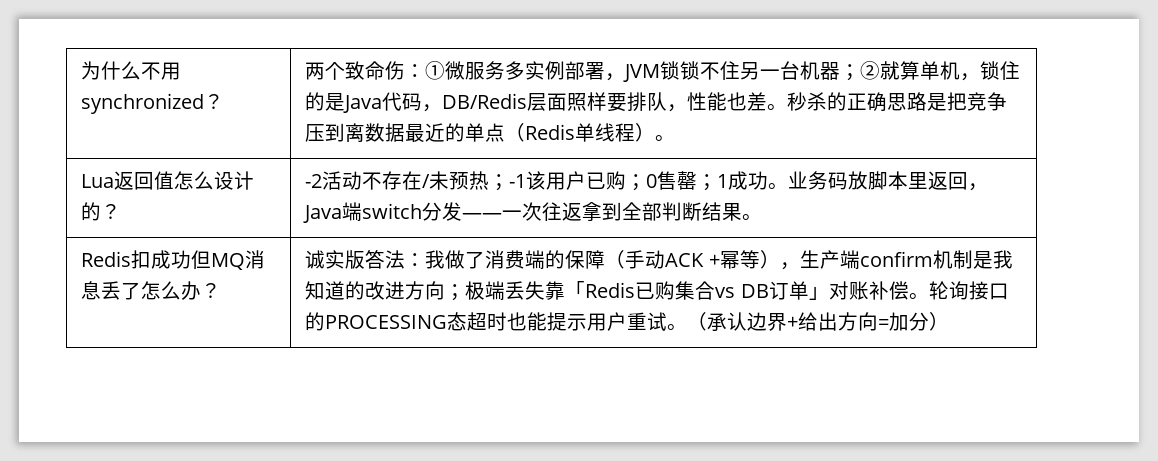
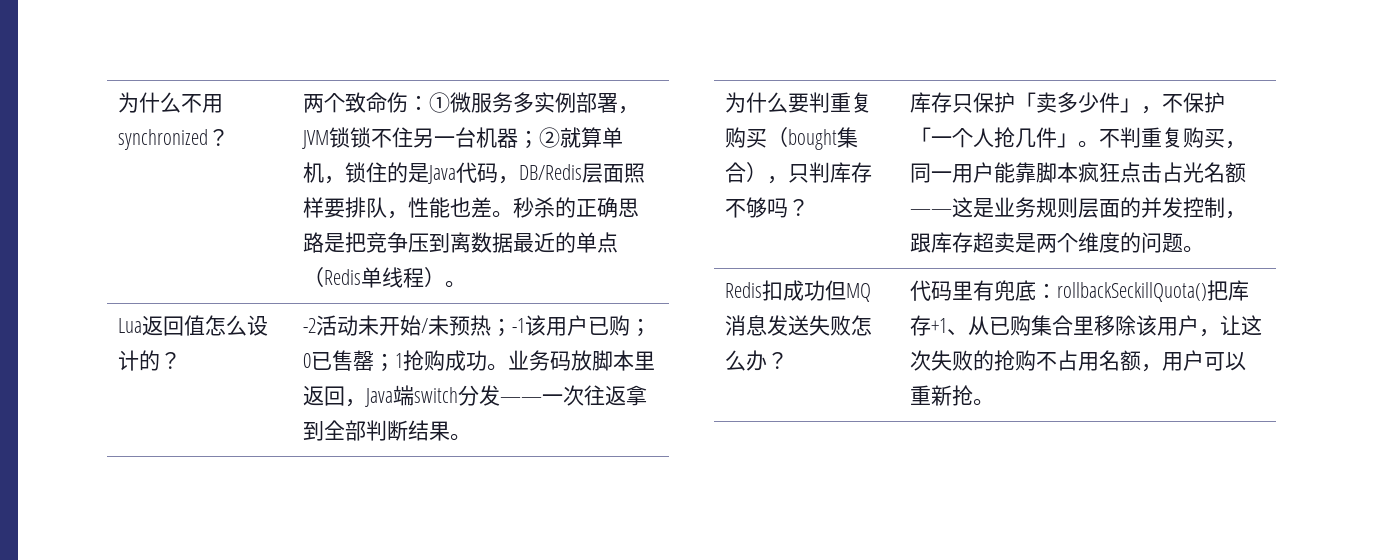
- Lua返回值怎么设计的？ | -2活动不存在/未预热；-1该用户已购；0售罄；1成功。业务码放脚本里返回，Java端switch分发——一次往返拿到全部判断结果。
+ Lua返回值怎么设计的？ | -2活动未开始/未预热；-1该用户已购；0已售罄；1抢购成功。业务码放脚本里返回，Java端switch分发——一次往返拿到全部判断结果。
+ 为什么要判重复购买（bought集合），只判库存不够吗？ | 库存只保护「卖多少件」，不保护「一个人抢几件」。不判重复购买，同一用户能靠脚本疯狂点击占光名额——这是业务规则层面的并发控制，跟库存超卖是两个维度的问题。
- Redis扣成功但MQ消息丢了怎么办？
+ Redis扣成功但MQ消息发送失败怎么办？
- 诚实版答法：我做了消费端的保障（手动ACK +幂等），生产端confirm机制是我知道的改进方向；极端丢失靠「Redis已购集合vs DB订单」对账补偿。轮询接口的PROCESSING态超时也能提示用户重试。（承认边界+给出方向=加分）
+ 代码里有兜底：rollbackSeckillQuota()把库存+1、从已购集合里移除该用户，让这次失败的抢购不占用名额，用户可以重新抢。

